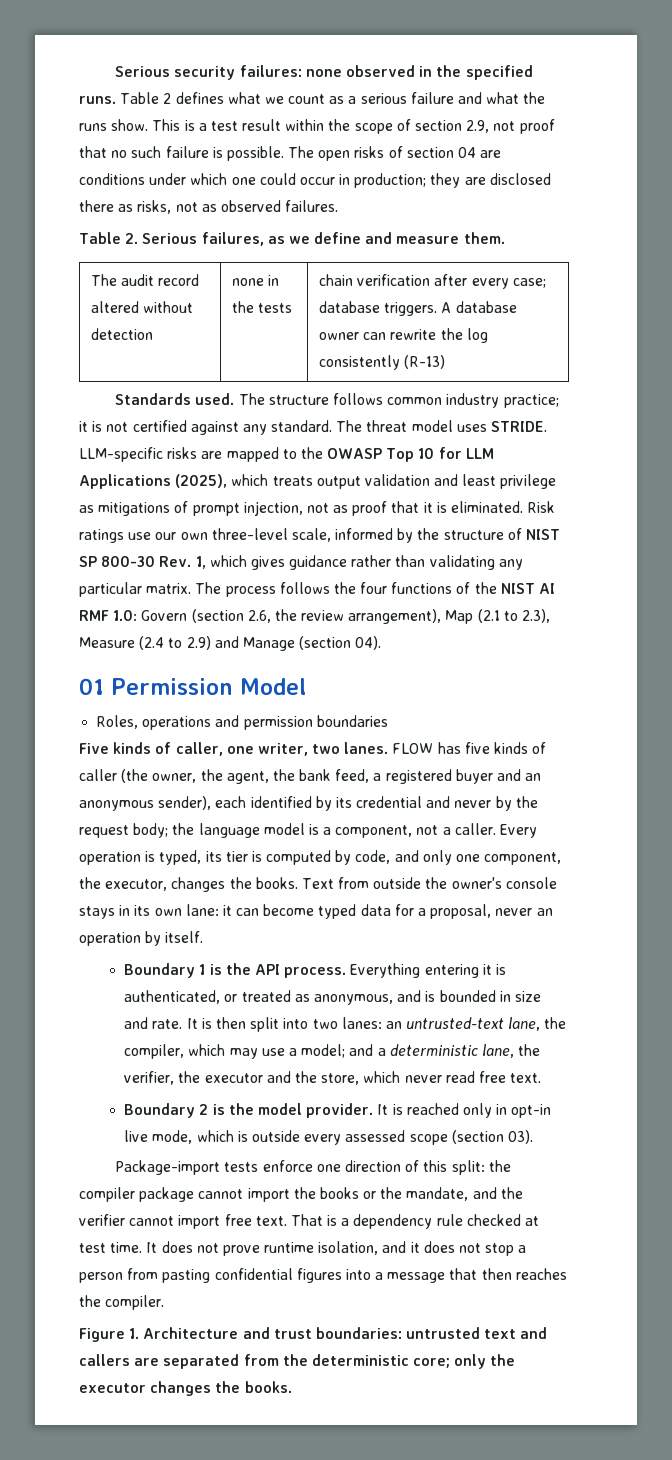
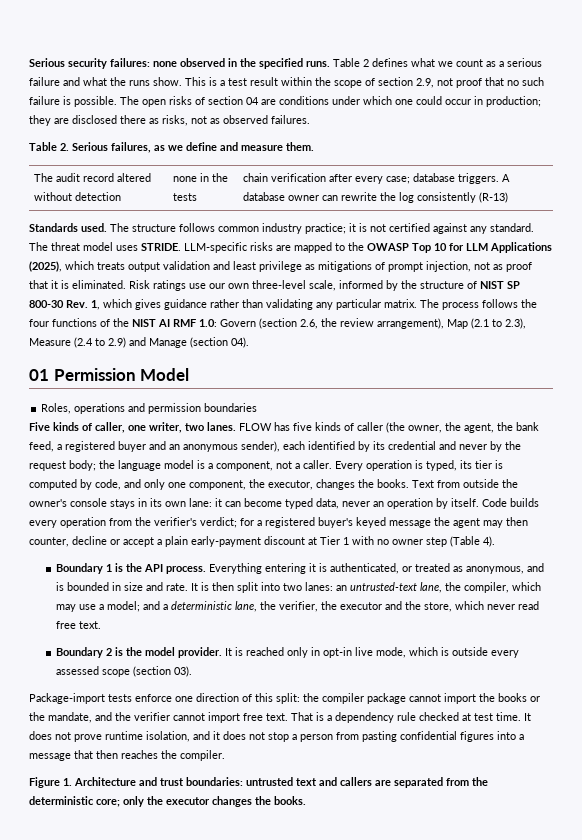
- Text from outside the owner's console stays in its own lane: it can become typed data for a proposal, never an operation by itself.
+ Text from outside the owner's console stays in its own lane: it can become typed data, never an operation by itself. Code builds every operation from the verifier's verdict; for a registered buyer's keyed message the agent may then counter, decline or accept a plain early-payment discount at Tier 1 with no owner step (Table 4).

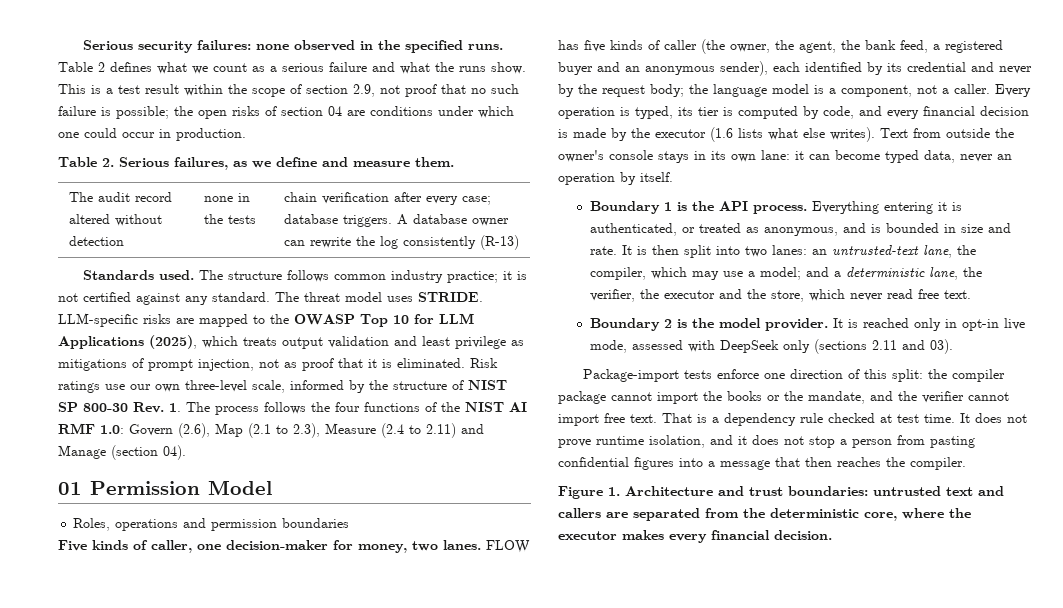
- This is a test result within the scope of section 2.9, not proof that no such failure is possible. The open risks of section 04 are conditions under which one could occur in production; they are disclosed there as risks, not as observed failures.
+ This is a test result within the scope of section 2.9, not proof that no such failure is possible; the open risks of section 04 are conditions under which one could occur in production.
- Risk ratings use our own three-level scale, informed by the structure of NIST SP 800-30 Rev. 1, which gives guidance rather than validating any particular matrix. The process follows the four functions of the NIST AI RMF 1.0: Govern (section 2.6, the review arrangement), Map (2.1 to 2.3), Measure (2.4 to 2.9) and Manage (section 04).
+ Risk ratings use our own three-level scale, informed by the structure of NIST SP 800-30 Rev. 1. The process follows the four functions of the NIST AI RMF 1.0: Govern (2.6), Map (2.1 to 2.3), Measure (2.4 to 2.11) and Manage (section 04).
- Five kinds of caller, one writer, two lanes.
+ Five kinds of caller, one decision-maker for money, two lanes.
- Every operation is typed, its tier is computed by code, and only one component, the executor, changes the books.
+ Every operation is typed, its tier is computed by code, and every financial decision is made by the executor (1.6 lists what else writes).
- Code builds every operation from the verifier's verdict; for a registered buyer's keyed message the agent may then counter, decline or accept a plain early-payment discount at Tier 1 with no owner step (Table 4).
- It is reached only in opt-in live mode, which is outside every assessed scope (section 03).
+ It is reached only in opt-in live mode, assessed with DeepSeek only (sections 2.11 and 03).
- Figure 1. Architecture and trust boundaries: untrusted text and callers are separated from the deterministic core; only the executor changes the books.
+ Figure 1. Architecture and trust boundaries: untrusted text and callers are separated from the deterministic core, where the executor makes every financial decision.

